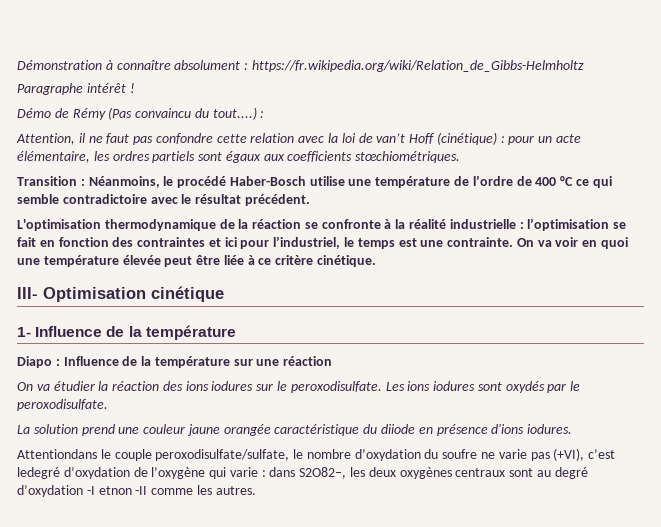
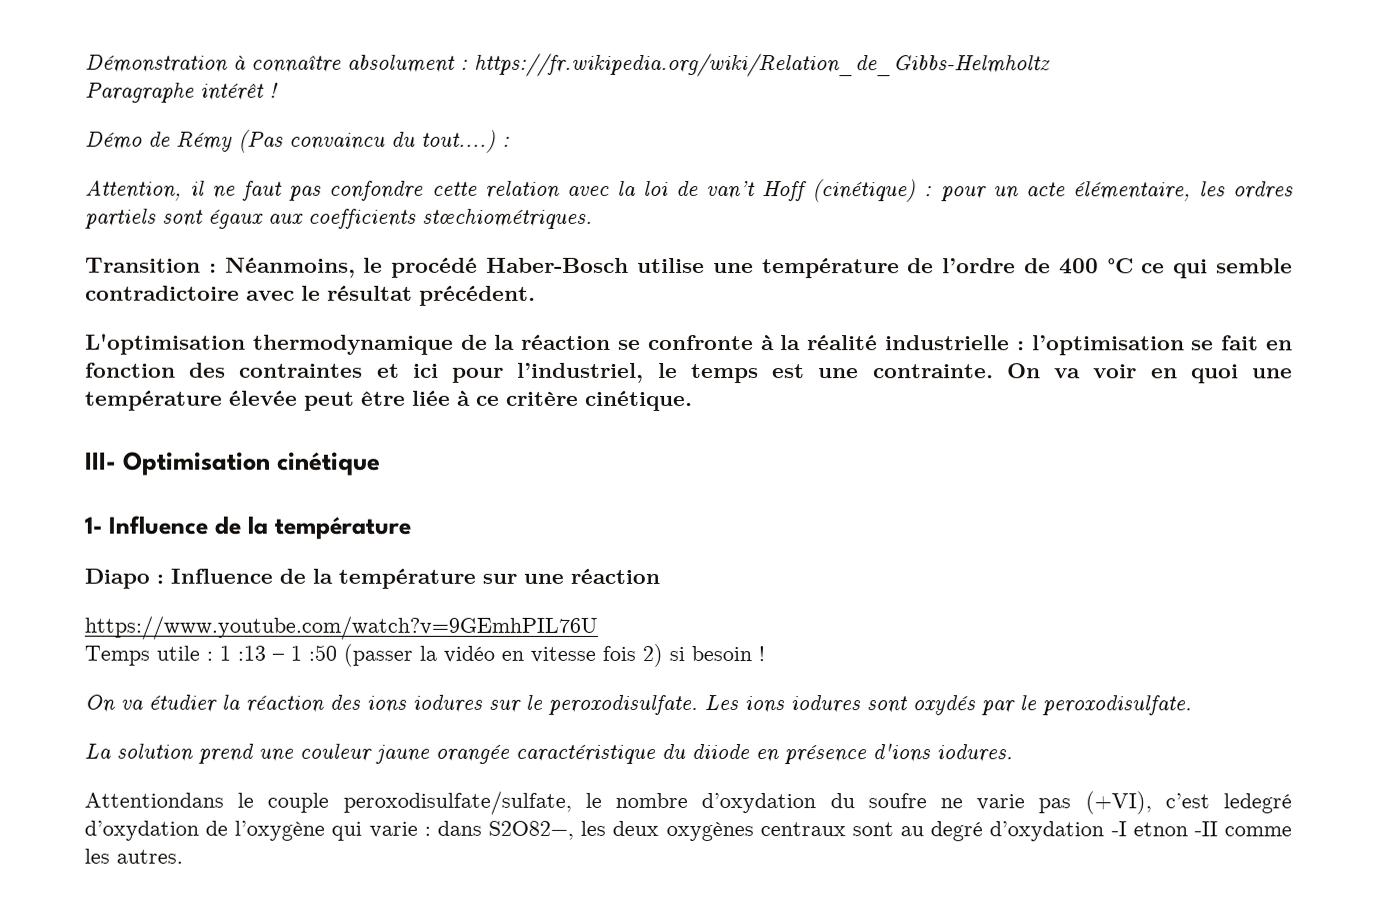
+ https://www.youtube.com/watch?v=9GEmhPIL76U
+ Temps utile : 1 :13 – 1 :50 (passer la vidéo en vitesse fois 2) si besoin !

